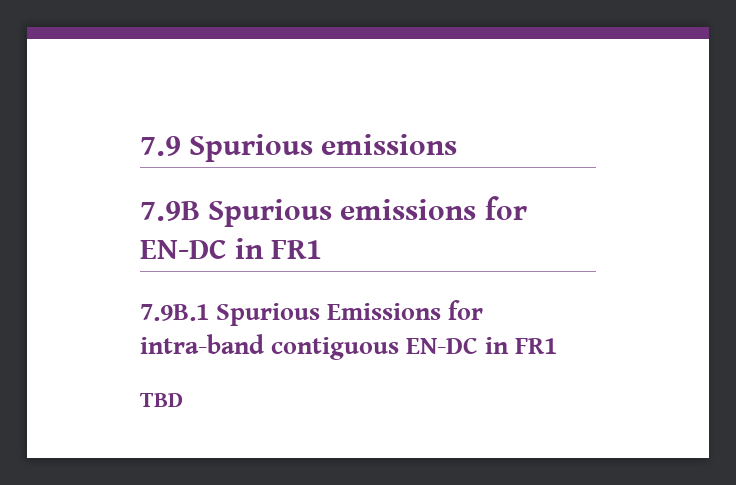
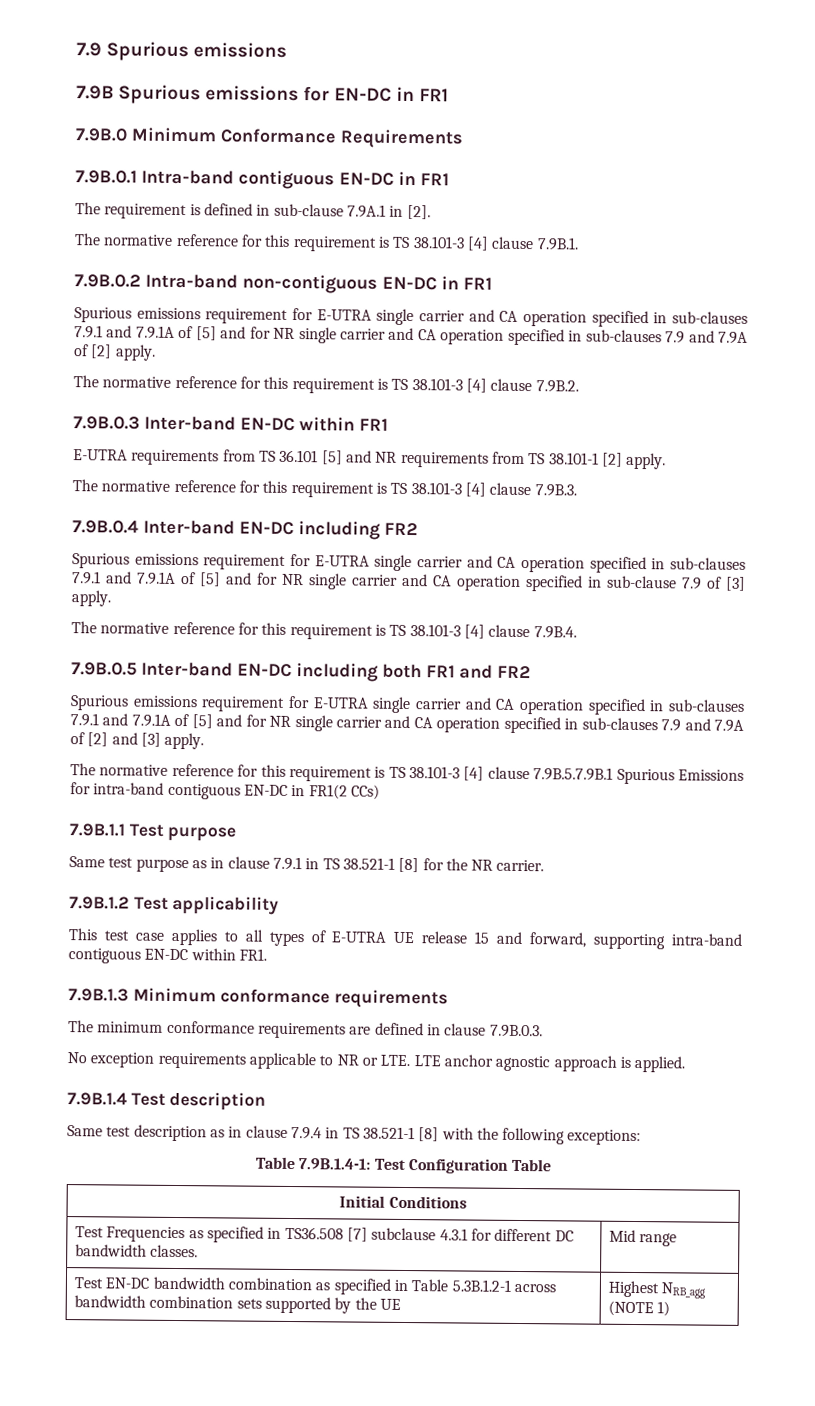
- 7.9B.1 Spurious Emissions for intra-band contiguous EN-DC in FR1
- TBD
+ 7.9B.0 Minimum Conformance Requirements
+ 7.9B.0.1 Intra-band contiguous EN-DC in FR1
+ The requirement is defined in sub-clause 7.9A.1 in [2].
+ The normative reference for this requirement is TS 38.101-3 [4] clause 7.9B.1.
+ 7.9B.0.2 Intra-band non-contiguous EN-DC in FR1
+ Spurious emissions requirement for E-UTRA single carrier and CA operation specified in sub-clauses 7.9.1 and 7.9.1A of [5] and for NR single carrier and CA operation specified in sub-clauses 7.9 and 7.9A of [2] apply.
+ The normative reference for this requirement is TS 38.101-3 [4] clause 7.9B.2.
+ 7.9B.0.3 Inter-band EN-DC within FR1
+ E-UTRA requirements from TS 36.101 [5] and NR requirements from TS 38.101-1 [2] apply.
+ The normative reference for this requirement is TS 38.101-3 [4] clause 7.9B.3.
+ 7.9B.0.4 Inter-band EN-DC including FR2
+ Spurious emissions requirement for E-UTRA single carrier and CA operation specified in sub-clauses 7.9.1 and 7.9.1A of [5] and for NR single carrier and CA operation specified in sub-clause 7.9 of [3] apply.
+ The normative reference for this requirement is TS 38.101-3 [4] clause 7.9B.4.
+ 7.9B.0.5 Inter-band EN-DC including both FR1 and FR2
+ Spurious emissions requirement for E-UTRA single carrier and CA operation specified in sub-clauses 7.9.1 and 7.9.1A of [5] and for NR single carrier and CA operation specified in sub-clauses 7.9 and 7.9A of [2] and [3] apply.
+ The normative reference for this requirement is TS 38.101-3 [4] clause 7.9B.5.7.9B.1 Spurious Emissions for intra-band contiguous EN-DC in FR1(2 CCs)
+ 7.9B.1.1 Test purpose
+ Same test purpose as in clause 7.9.1 in TS 38.521-1 [8] for the NR carrier.
+ 7.9B.1.2 Test applicability
+ This test case applies to all types of E-UTRA UE release 15 and forward, supporting intra-band contiguous EN-DC within FR1.
+ 7.9B.1.3 Minimum conformance requirements
+ The minimum conformance requirements are defined in clause 7.9B.0.3.
+ No exception requirements applicable to NR or LTE. LTE anchor agnostic approach is applied.
+ 7.9B.1.4 Test description
+ Same test description as in clause 7.9.4 in TS 38.521-1 [8] with the following exceptions:
+ Table 7.9B.1.4-1: Test Configuration Table
+ Initial Conditions
+ Test Frequencies as specified in TS36.508 [7] subclause 4.3.1 for different DC bandwidth classes. | Mid range
+ Test EN-DC bandwidth combination as specified in Table 5.3B.1.2-1 across bandwidth combination sets supported by the UE | Highest NRB_agg (NOTE 1)

